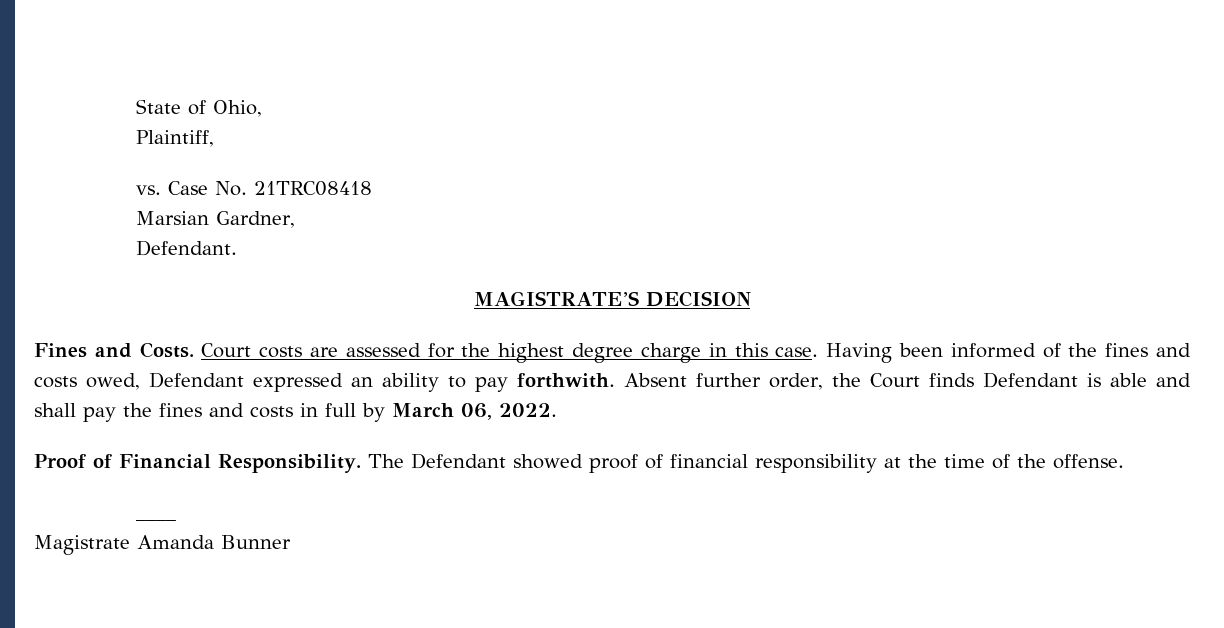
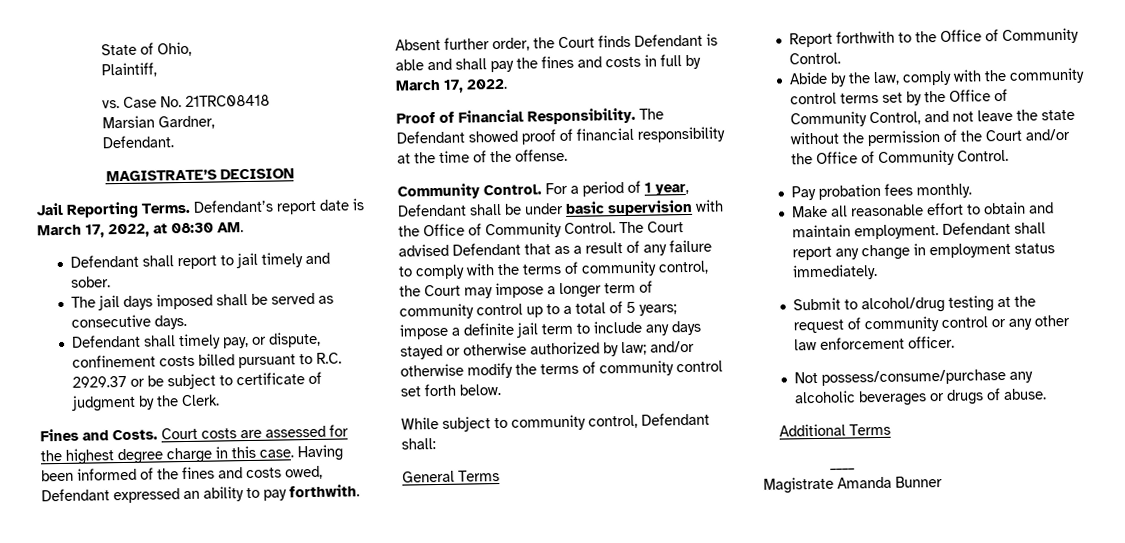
+ Jail Reporting Terms. Defendant’s report date is March 17, 2022, at 08:30 AM.
+ Defendant shall report to jail timely and sober.
+ The jail days imposed shall be served as consecutive days.
+ Defendant shall timely pay, or dispute, confinement costs billed pursuant to R.C. 2929.37 or be subject to certificate of judgment by the Clerk.
- Absent further order, the Court finds Defendant is able and shall pay the fines and costs in full by March 06, 2022.
+ Absent further order, the Court finds Defendant is able and shall pay the fines and costs in full by March 17, 2022.
+ Community Control. For a period of 1 year, Defendant shall be under basic supervision with the Office of Community Control. The Court advised Defendant that as a result of any failure to comply with the terms of community control, the Court may impose a longer term of community control up to a total of 5 years; impose a definite jail term to include any days stayed or otherwise authorized by law; and/or otherwise modify the terms of community control set forth below.
+ While subject to community control, Defendant shall:
+ General Terms
+ Report forthwith to the Office of Community Control.
+ Abide by the law, comply with the community control terms set by the Office of Community Control, and not leave the state without the permission of the Court and/or the Office of Community Control.
+ Pay probation fees monthly.
+ Make all reasonable effort to obtain and maintain employment. Defendant shall report any change in employment status immediately.
+ Submit to alcohol/drug testing at the request of community control or any other law enforcement officer.
+ Not possess/consume/purchase any alcoholic beverages or drugs of abuse.
+ Additional Terms

